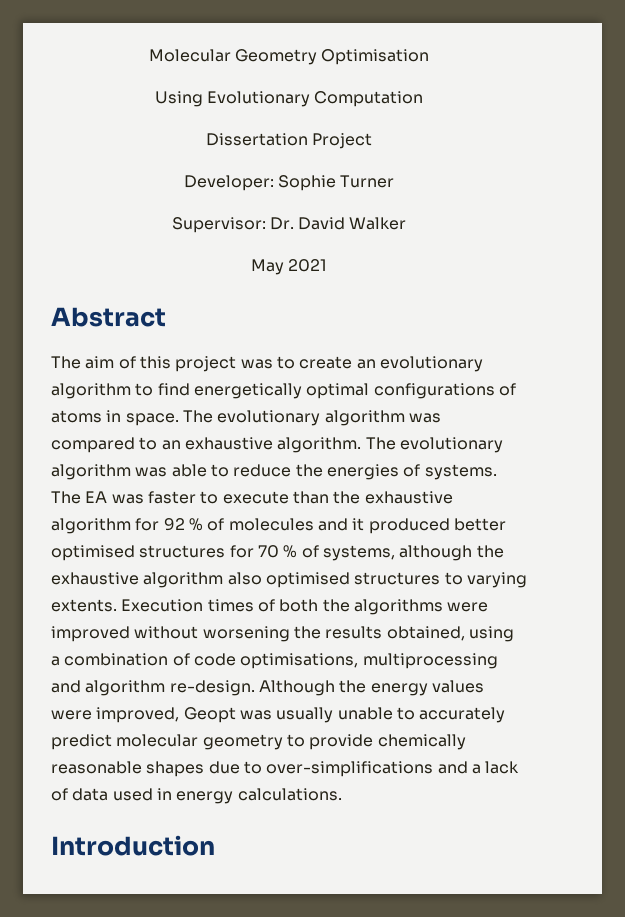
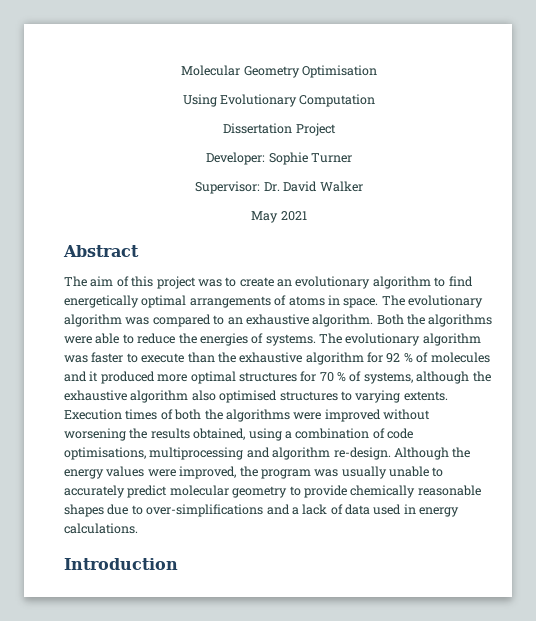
- The aim of this project was to create an evolutionary algorithm to find energetically optimal configurations of atoms in space.
+ The aim of this project was to create an evolutionary algorithm to find energetically optimal arrangements of atoms in space.
- The evolutionary algorithm was able to reduce the energies of systems.
+ Both the algorithms were able to reduce the energies of systems.
- The EA was faster to execute than the exhaustive algorithm for 92 % of molecules and it produced better optimised structures for 70 % of systems, although the exhaustive algorithm also optimised structures to varying extents.
+ The evolutionary algorithm was faster to execute than the exhaustive algorithm for 92 % of molecules and it produced more optimal structures for 70 % of systems, although the exhaustive algorithm also optimised structures to varying extents.
- Although the energy values were improved, Geopt was usually unable to accurately predict molecular geometry to provide chemically reasonable shapes due to over-simplifications and a lack of data used in energy calculations.
+ Although the energy values were improved, the program was usually unable to accurately predict molecular geometry to provide chemically reasonable shapes due to over-simplifications and a lack of data used in energy calculations.

